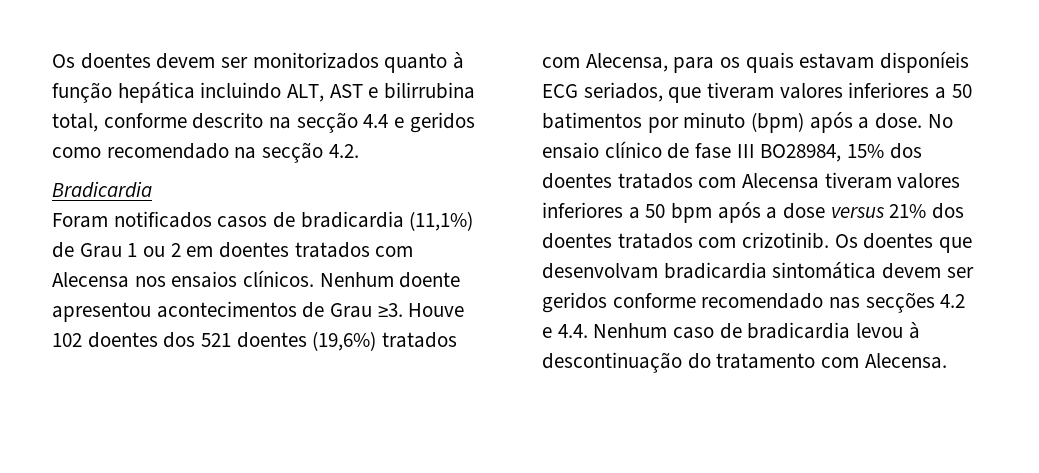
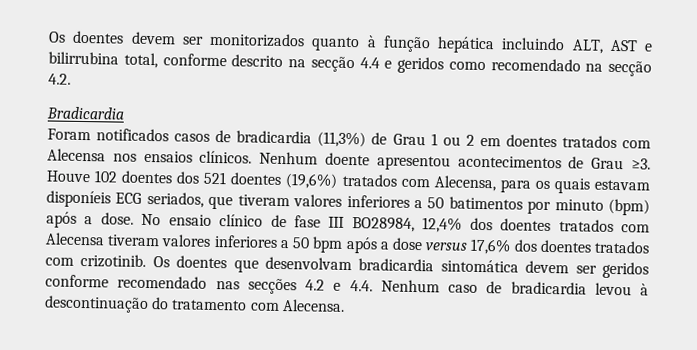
- Foram notificados casos de bradicardia (11,1%) de Grau 1 ou 2 em doentes tratados com Alecensa nos ensaios clínicos.
+ Foram notificados casos de bradicardia (11,3%) de Grau 1 ou 2 em doentes tratados com Alecensa nos ensaios clínicos.
- No ensaio clínico de fase III BO28984, 15% dos doentes tratados com Alecensa tiveram valores inferiores a 50 bpm após a dose versus 21% dos doentes tratados com crizotinib.
+ No ensaio clínico de fase III BO28984, 12,4% dos doentes tratados com Alecensa tiveram valores inferiores a 50 bpm após a dose versus 17,6% dos doentes tratados com crizotinib.

